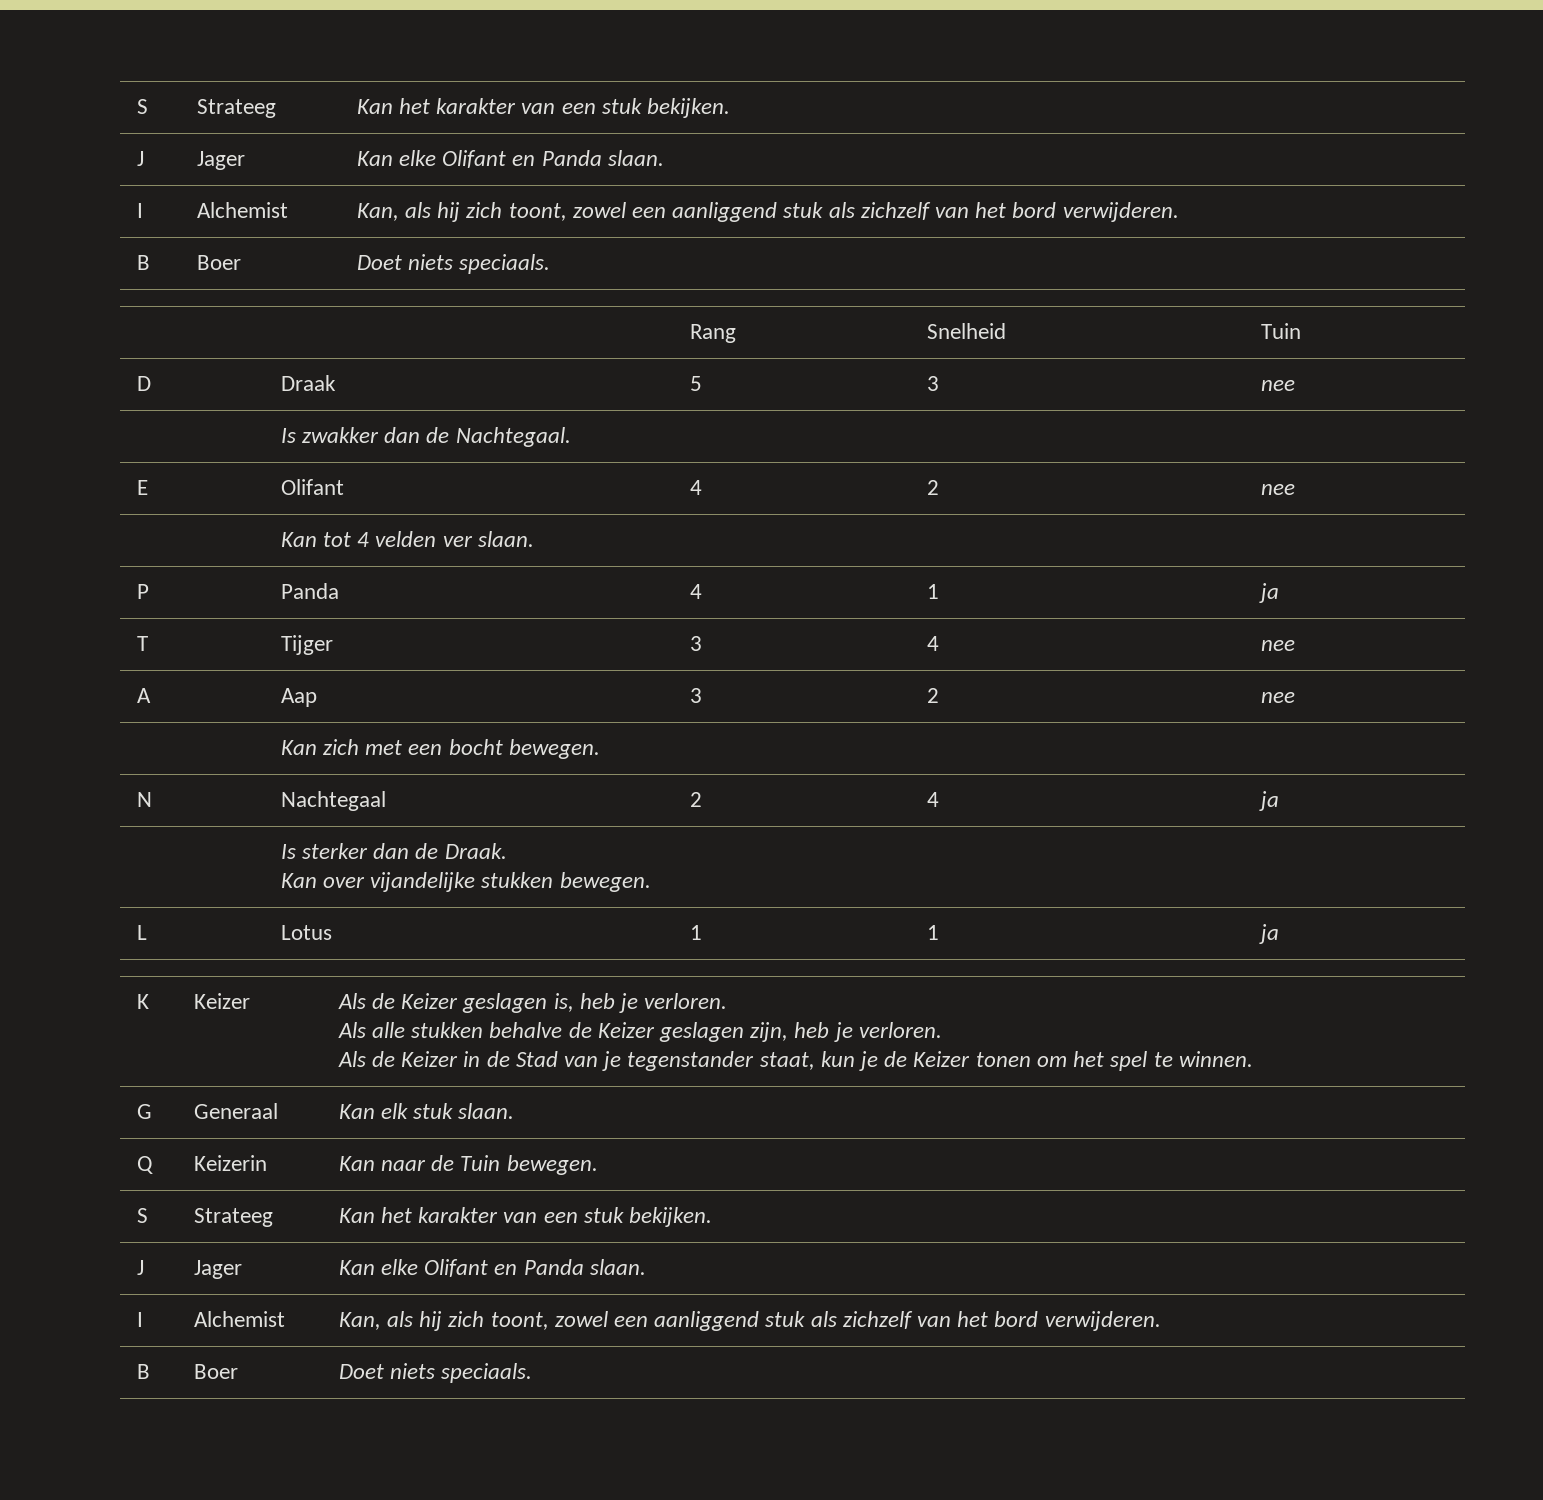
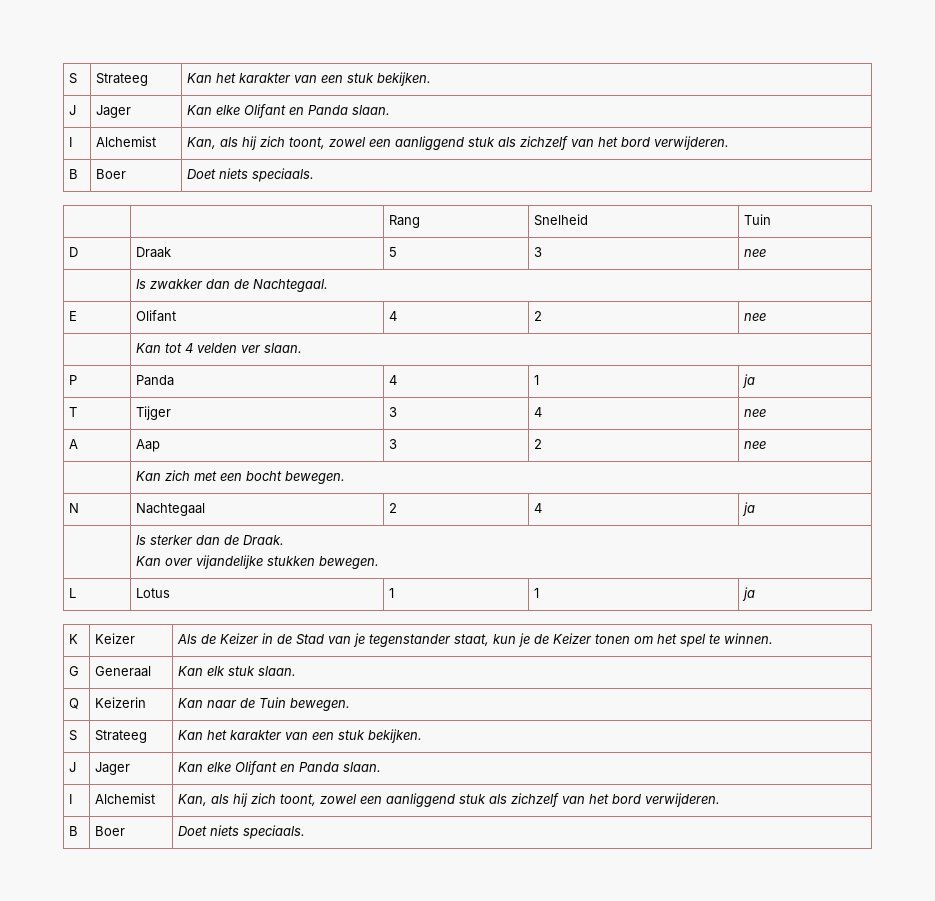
- Als de Keizer geslagen is, heb je verloren.
- Als alle stukken behalve de Keizer geslagen zijn, heb je verloren.

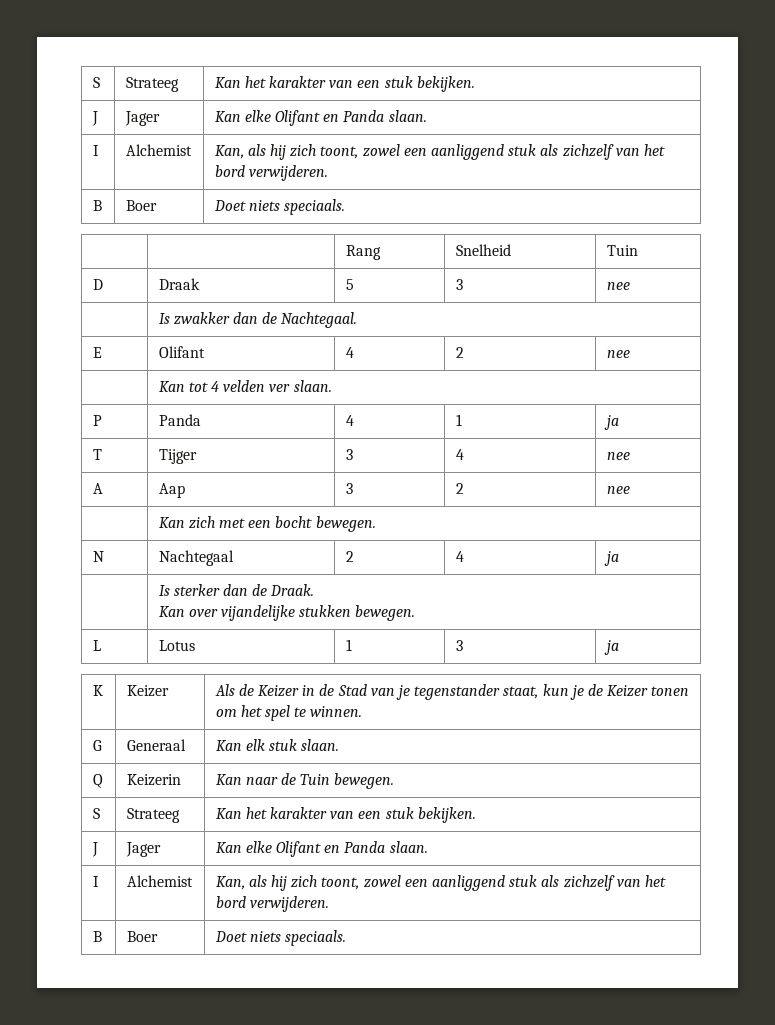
- L | Lotus | 1 | 1 | ja
+ L | Lotus | 1 | 3 | ja

